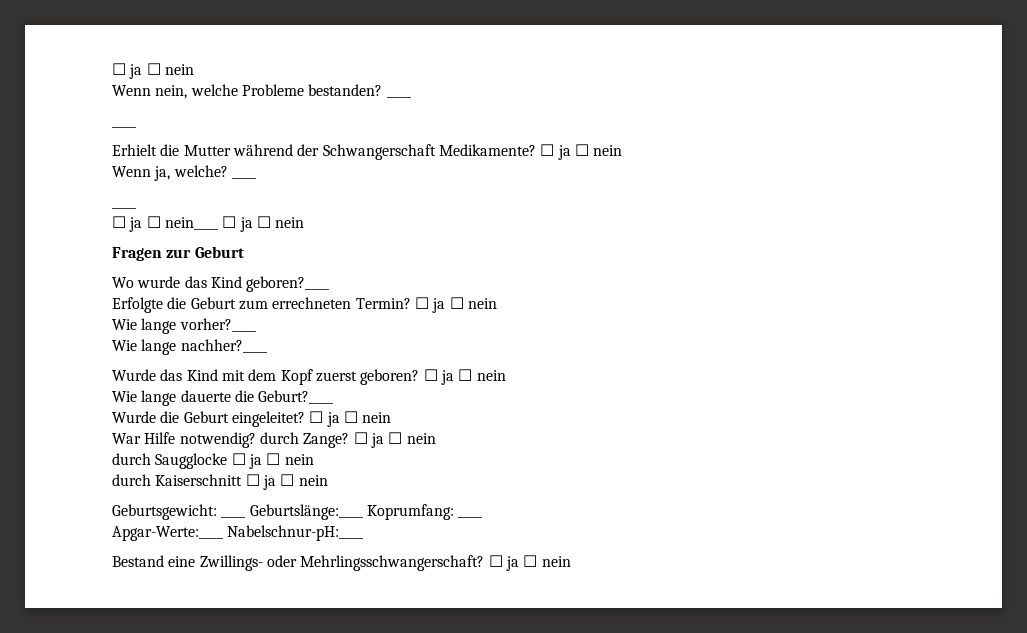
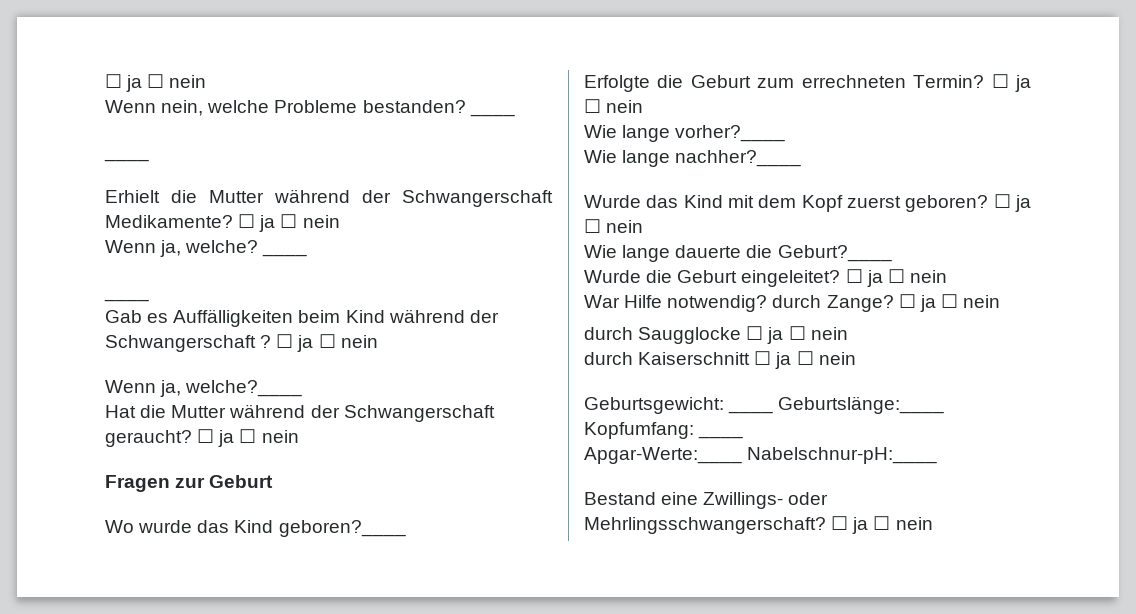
- ☐ ja ☐ nein____ ☐ ja ☐ nein
+ Gab es Auffälligkeiten beim Kind während der Schwangerschaft ? ☐ ja ☐ nein
+ Wenn ja, welche?____
+ Hat die Mutter während der Schwangerschaft geraucht? ☐ ja ☐ nein
- Geburtsgewicht: ____ Geburtslänge:____ Koprumfang: ____
+ Geburtsgewicht: ____ Geburtslänge:____ Kopfumfang: ____

